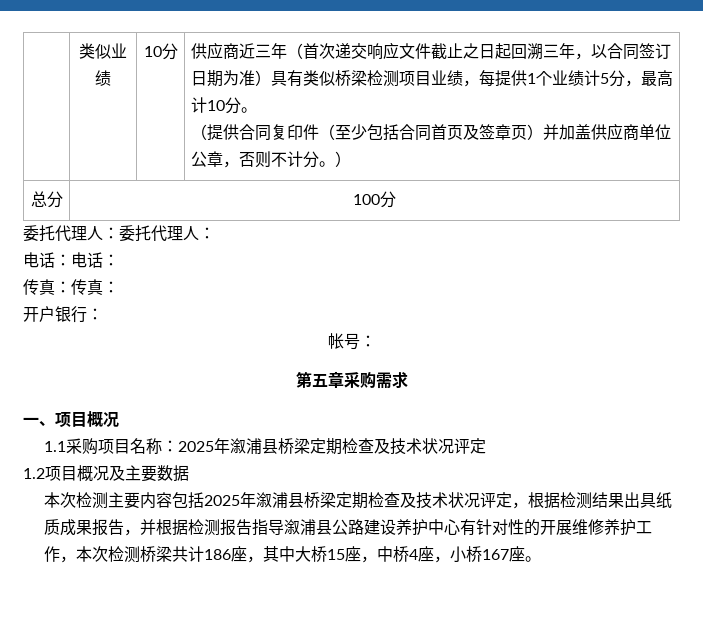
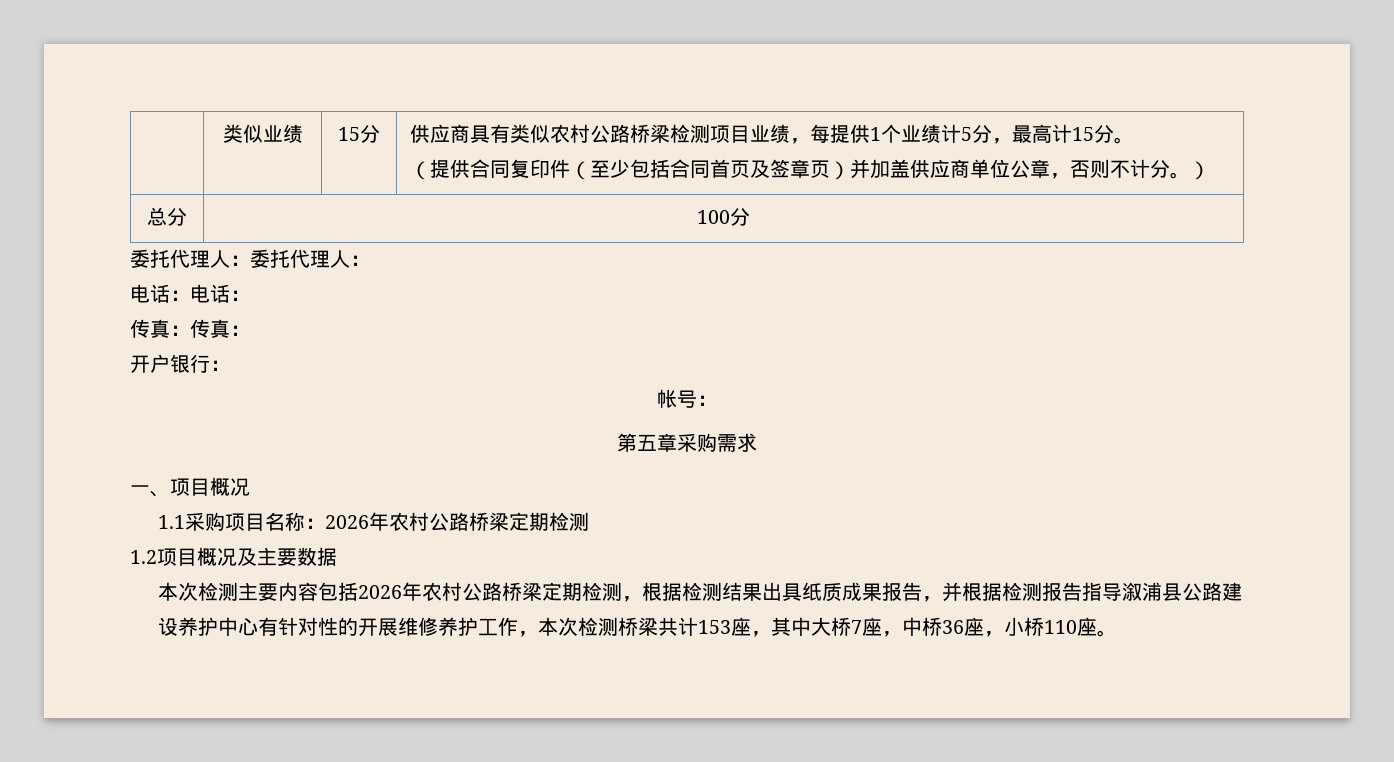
- 类似业绩 | 10分
+ 类似业绩 | 15分
- 供应商近三年（首次递交响应文件截止之日起回溯三年，以合同签订日期为准）具有类似桥梁检测项目业绩，每提供1个业绩计5分，最高计10分。
+ 供应商具有类似农村公路桥梁检测项目业绩，每提供1个业绩计5分，最高计15分。
- 1.1采购项目名称：2025年溆浦县桥梁定期检查及技术状况评定
+ 1.1采购项目名称：2026年农村公路桥梁定期检测
- 本次检测主要内容包括2025年溆浦县桥梁定期检查及技术状况评定，根据检测结果出具纸质成果报告，并根据检测报告指导溆浦县公路建设养护中心有针对性的开展维修养护工作，本次检测桥梁共计186座，其中大桥15座，中桥4座，小桥167座。
+ 本次检测主要内容包括2026年农村公路桥梁定期检测，根据检测结果出具纸质成果报告，并根据检测报告指导溆浦县公路建设养护中心有针对性的开展维修养护工作，本次检测桥梁共计153座，其中大桥7座，中桥36座，小桥110座。

